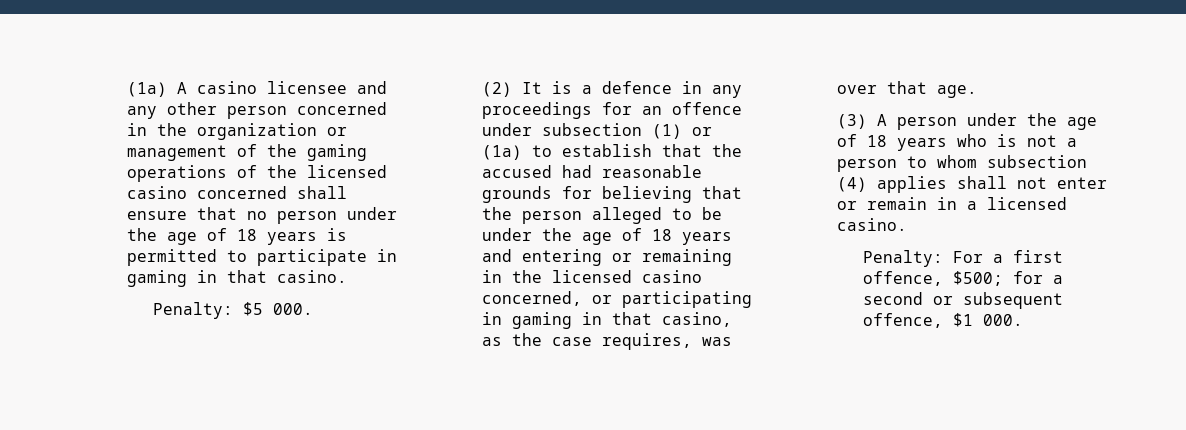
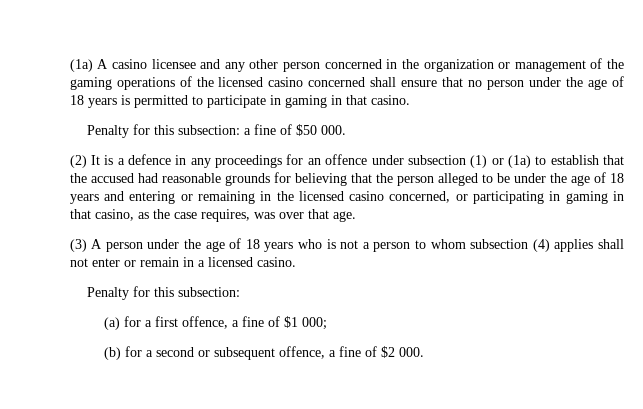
- Penalty: $5 000.
+ Penalty for this subsection: a fine of $50 000.
  (3) A person under the age of 18 years who is not a person to whom subsection (4) applies shall not enter or remain in a licensed casino.
- Penalty: For a first offence, $500; for a second or subsequent offence, $1 000.
+ Penalty for this subsection:
+ (a) for a first offence, a fine of $1 000;
+ (b) for a second or subsequent offence, a fine of $2 000.

